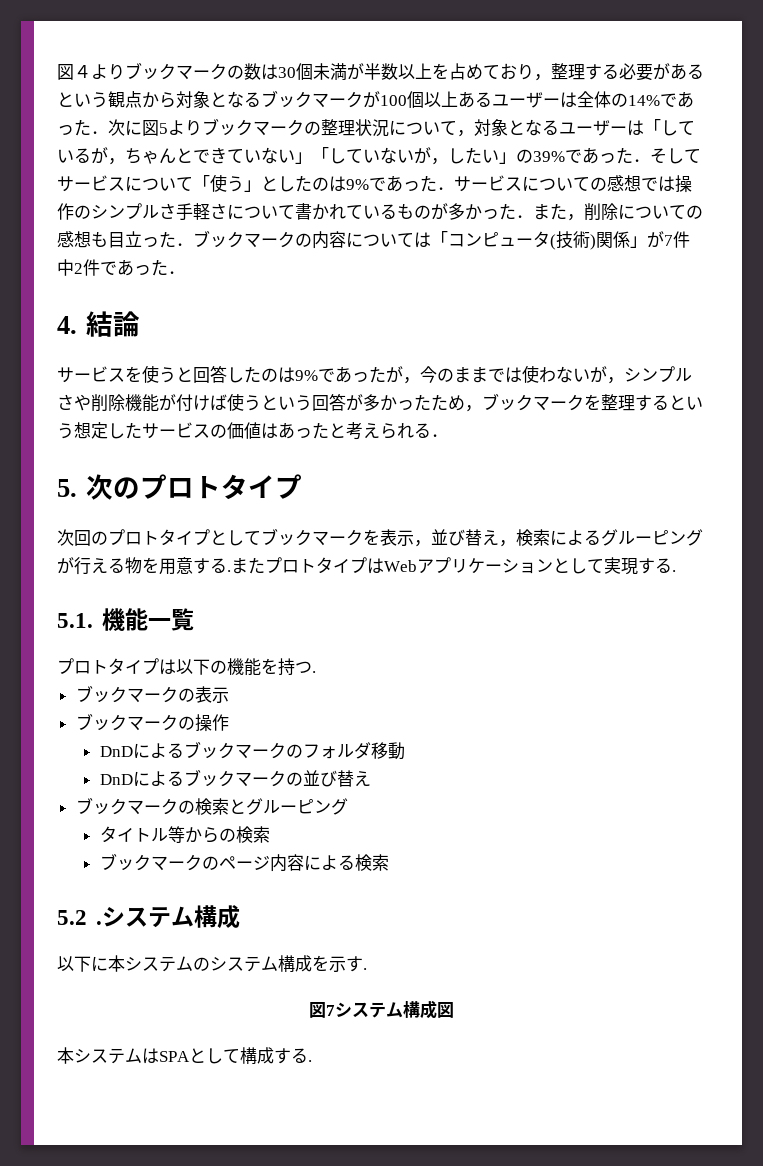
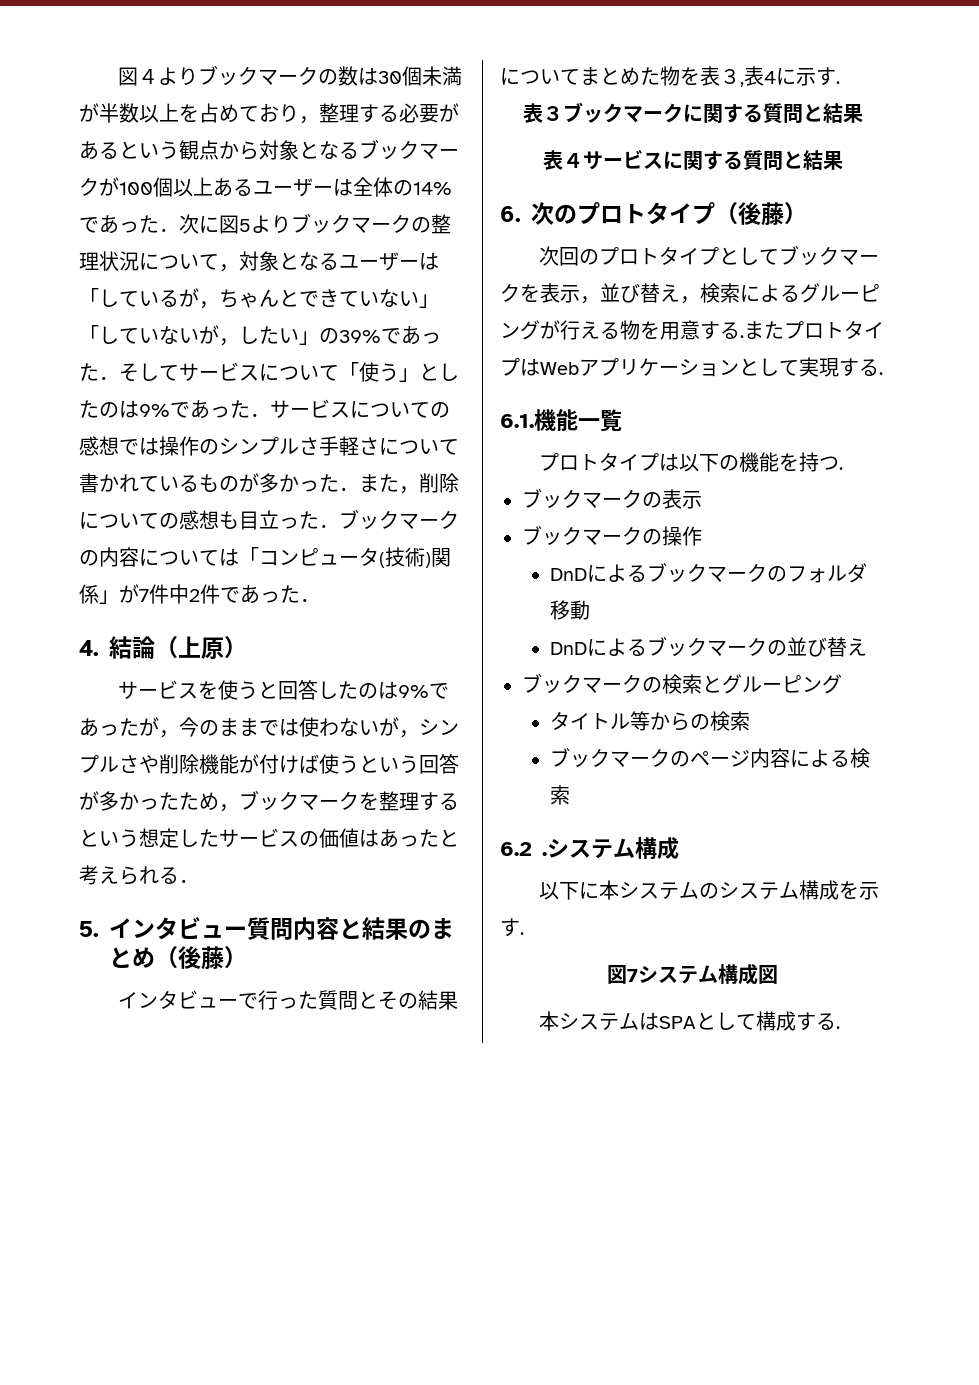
- 4.結論
+ 4.結論（上原）
- 5.次のプロトタイプ
+ 5.インタビュー質問内容と結果のまとめ（後藤）
+ インタビューで行った質問とその結果についてまとめた物を表３,表4に示す.
+ 表３ブックマークに関する質問と結果
+ 表４サービスに関する質問と結果
+ 6.次のプロトタイプ（後藤）
- 5.1.機能一覧
+ 6.1.機能一覧
- 5.2 .
+ 6.2 .

